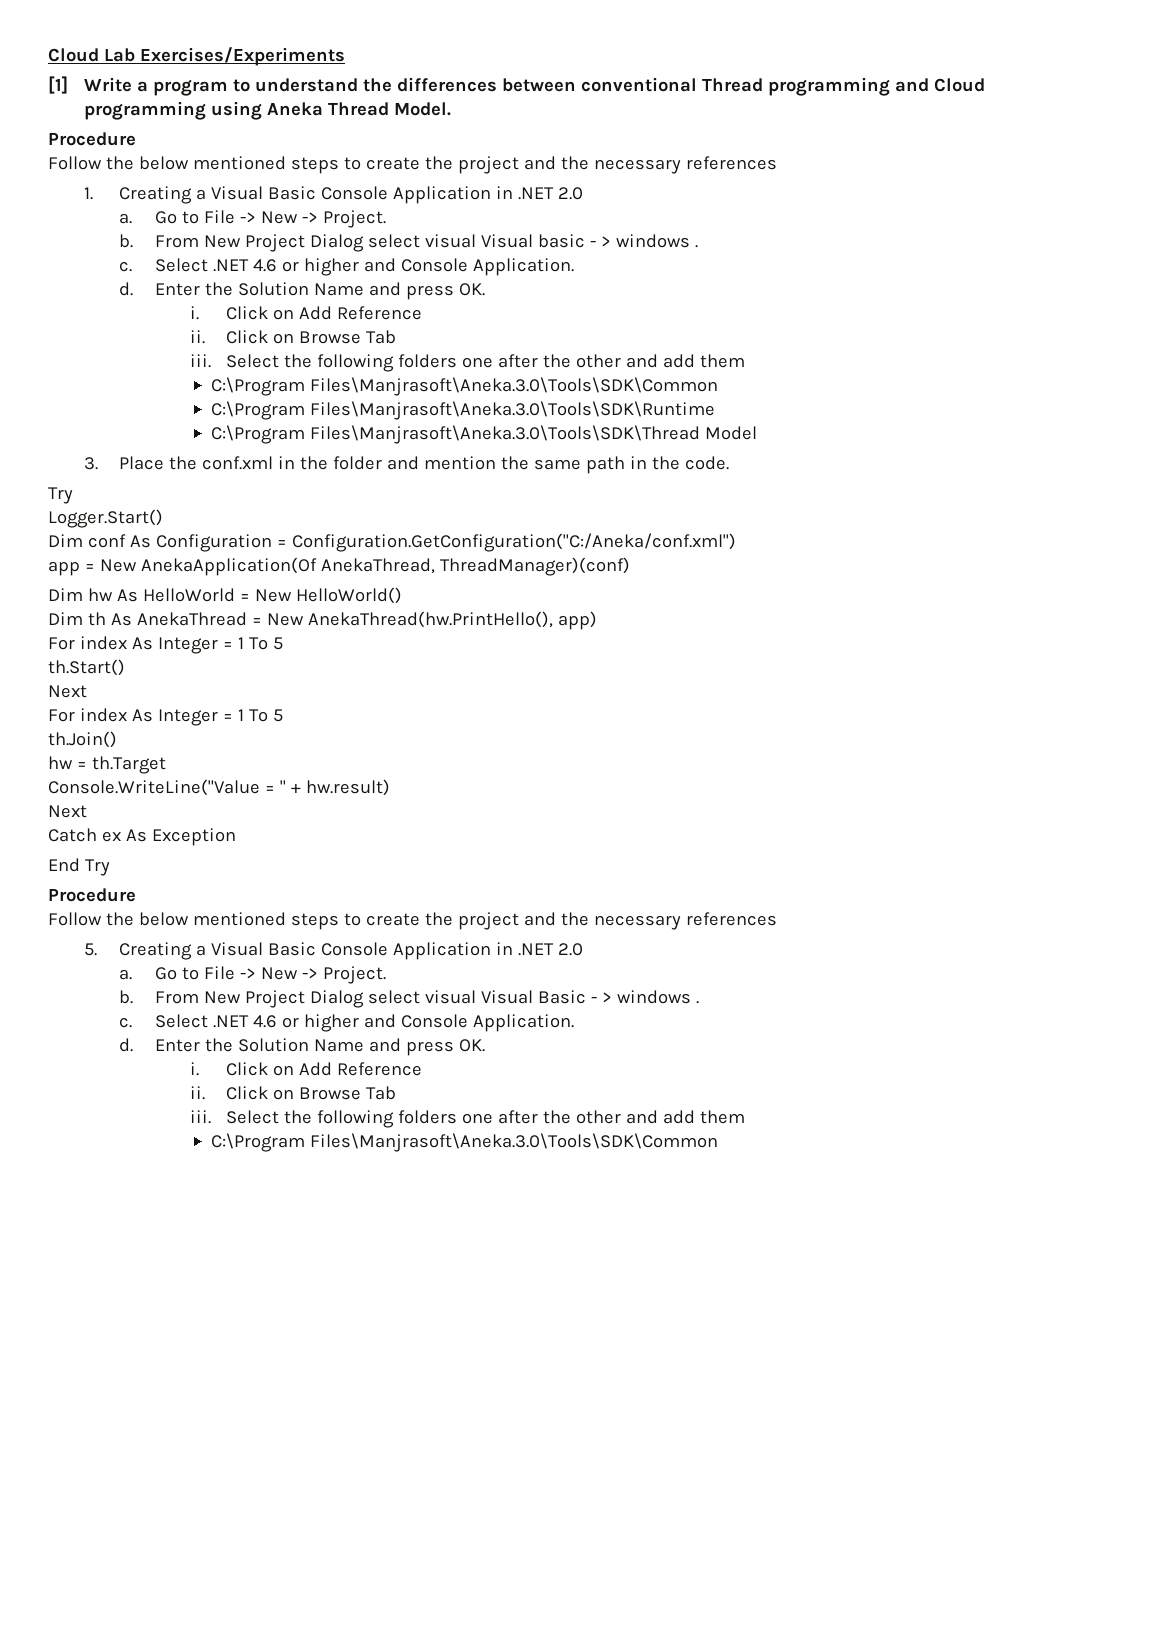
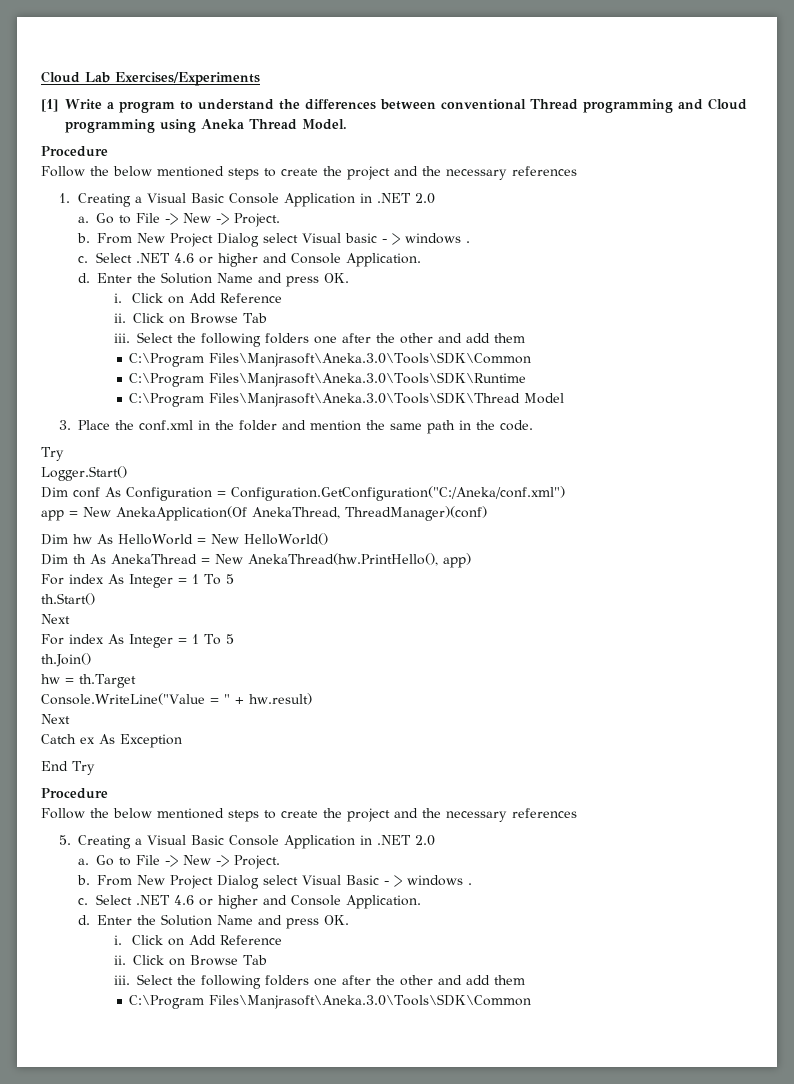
- From New Project Dialog select visual Visual basic - > windows .
+ From New Project Dialog select Visual basic - > windows .
- From New Project Dialog select visual Visual Basic - > windows .
+ From New Project Dialog select Visual Basic - > windows .

